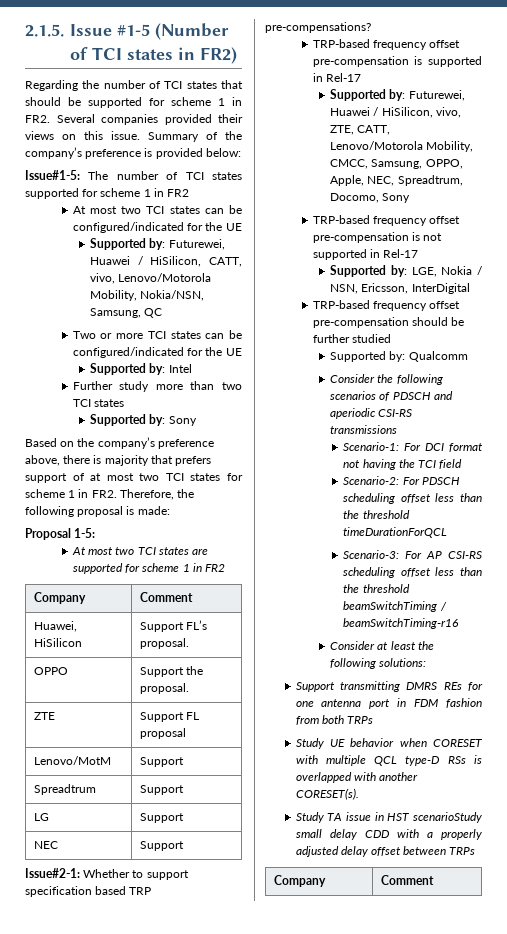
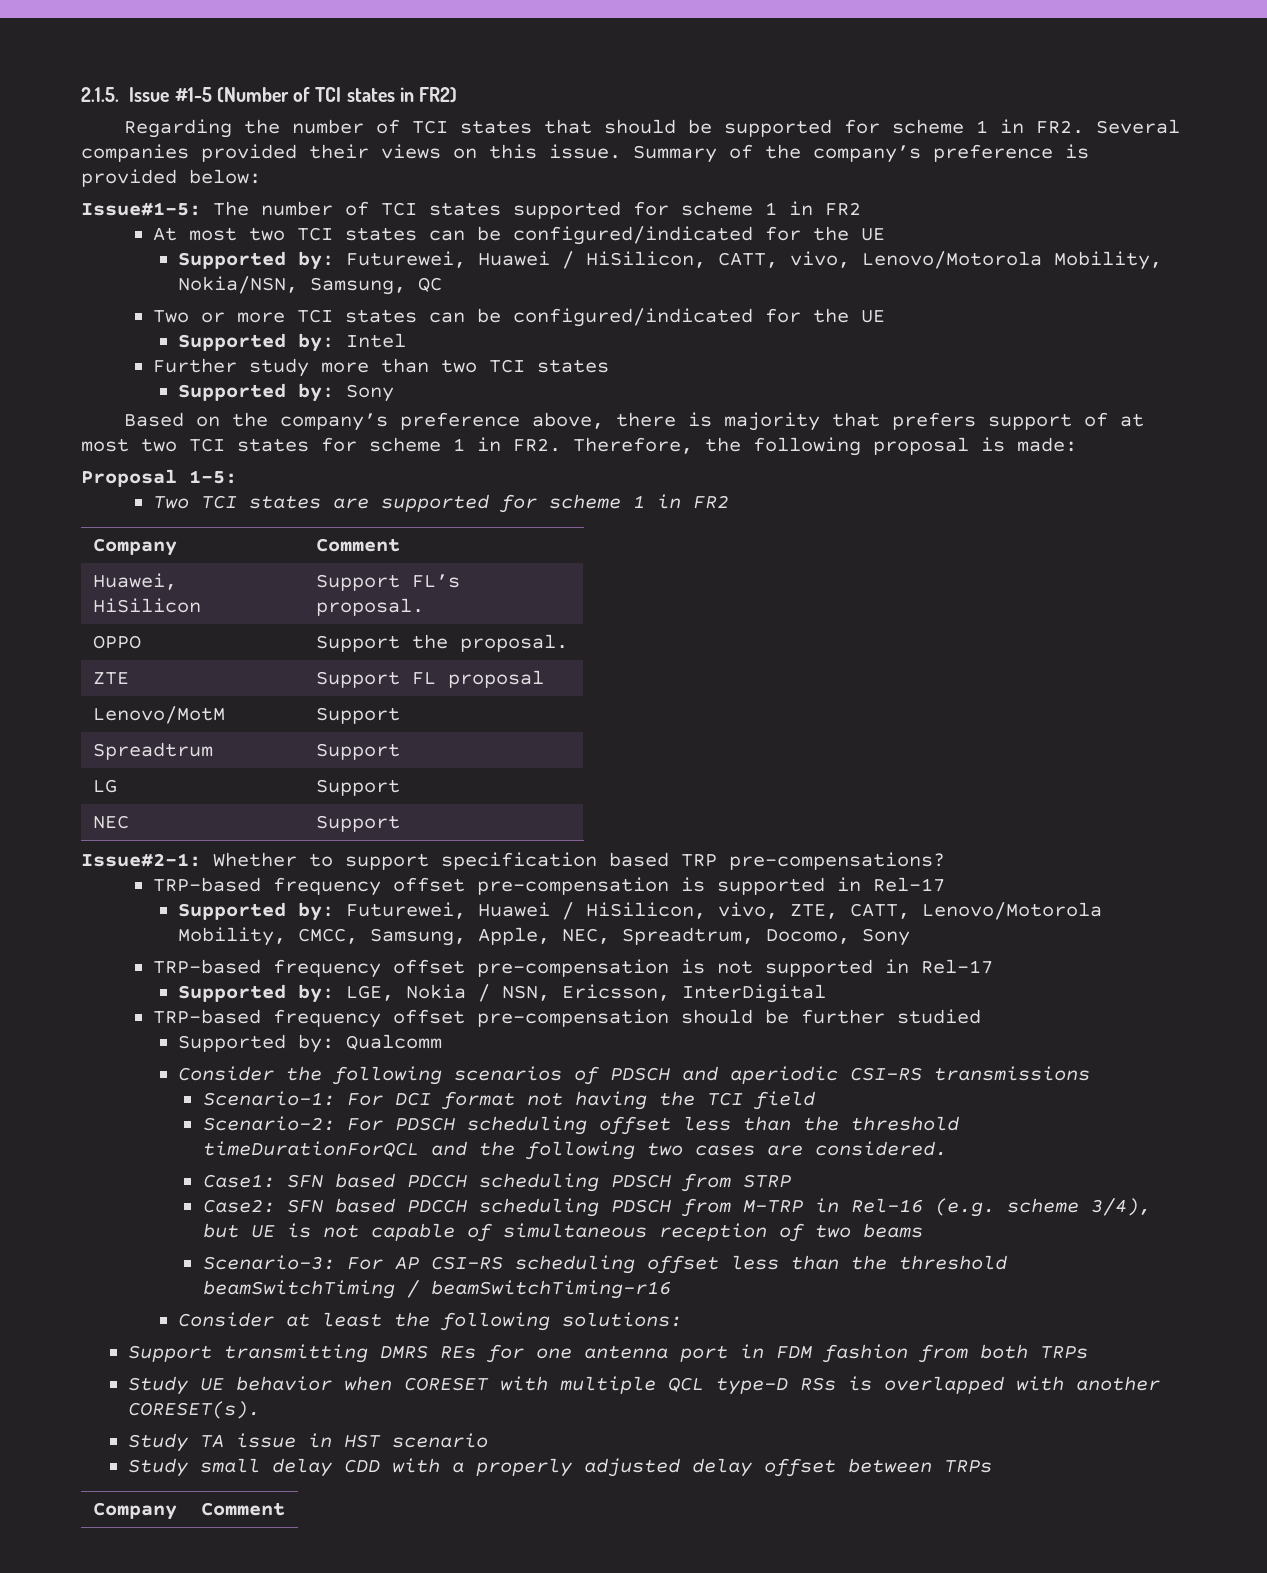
- At most two TCI states are supported for scheme 1 in FR2
+ Two TCI states are supported for scheme 1 in FR2
- Supported by: Futurewei, Huawei / HiSilicon, vivo, ZTE, CATT, Lenovo/Motorola Mobility, CMCC, Samsung, OPPO, Apple, NEC, Spreadtrum, Docomo, Sony
+ Supported by: Futurewei, Huawei / HiSilicon, vivo, ZTE, CATT, Lenovo/Motorola Mobility, CMCC, Samsung, Apple, NEC, Spreadtrum, Docomo, Sony
- Scenario-2: For PDSCH scheduling offset less than the threshold timeDurationForQCL
+ Scenario-2: For PDSCH scheduling offset less than the threshold timeDurationForQCL and the following two cases are considered.
+ Case1: SFN based PDCCH scheduling PDSCH from STRP
+ Case2: SFN based PDCCH scheduling PDSCH from M-TRP in Rel-16 (e.g. scheme 3/4), but UE is not capable of simultaneous reception of two beams
- Study TA issue in HST scenarioStudy small delay CDD with a properly adjusted delay offset between TRPs
+ Study TA issue in HST scenario
+ Study small delay CDD with a properly adjusted delay offset between TRPs

